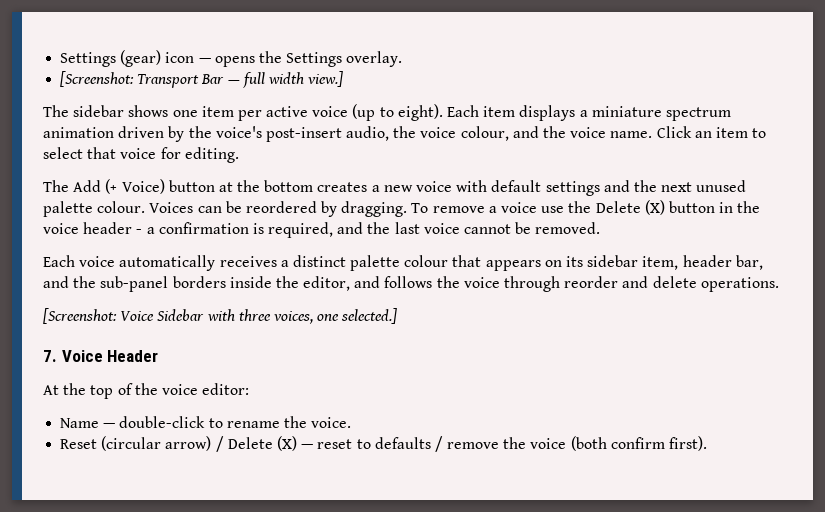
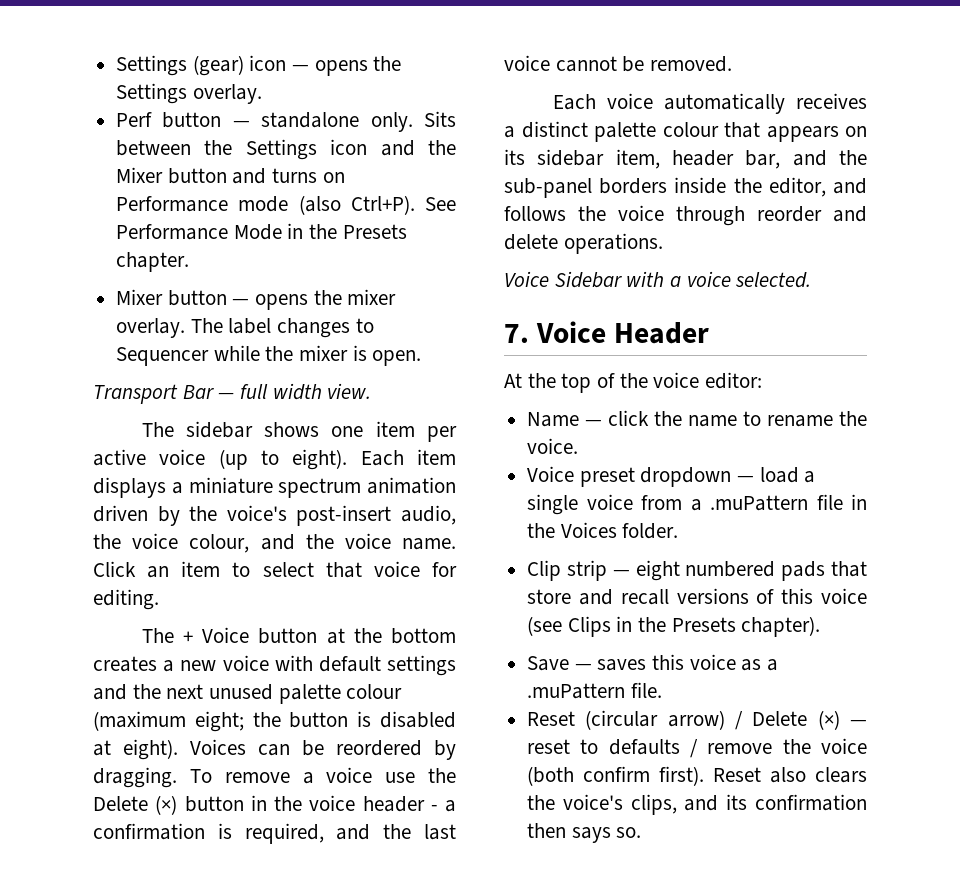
- [Screenshot: Transport Bar — full width view.]
+ Perf button — standalone only. Sits between the Settings icon and the Mixer button and turns on Performance mode (also Ctrl+P). See Performance Mode in the Presets chapter.
+ Mixer button — opens the mixer overlay. The label changes to Sequencer while the mixer is open.
+ Transport Bar — full width view.
- The Add (+ Voice) button at the bottom creates a new voice with default settings and the next unused palette colour.
+ The + Voice button at the bottom creates a new voice with default settings and the next unused palette colour (maximum eight; the button is disabled at eight).
- To remove a voice use the Delete (X) button in the voice header - a confirmation is required, and the last voice cannot be removed.
+ To remove a voice use the Delete (×) button in the voice header - a confirmation is required, and the last voice cannot be removed.
- [Screenshot: Voice Sidebar with three voices, one selected.]
+ Voice Sidebar with a voice selected.
- Name — double-click to rename the voice.
+ Name — click the name to rename the voice.
+ Voice preset dropdown — load a single voice from a .muPattern file in the Voices folder.
+ Clip strip — eight numbered pads that store and recall versions of this voice (see Clips in the Presets chapter).
+ Save — saves this voice as a .muPattern file.
- Reset (circular arrow) / Delete (X) — reset to defaults / remove the voice (both confirm first).
+ Reset (circular arrow) / Delete (×) — reset to defaults / remove the voice (both confirm first).
+ Reset also clears the voice's clips, and its confirmation then says so.

